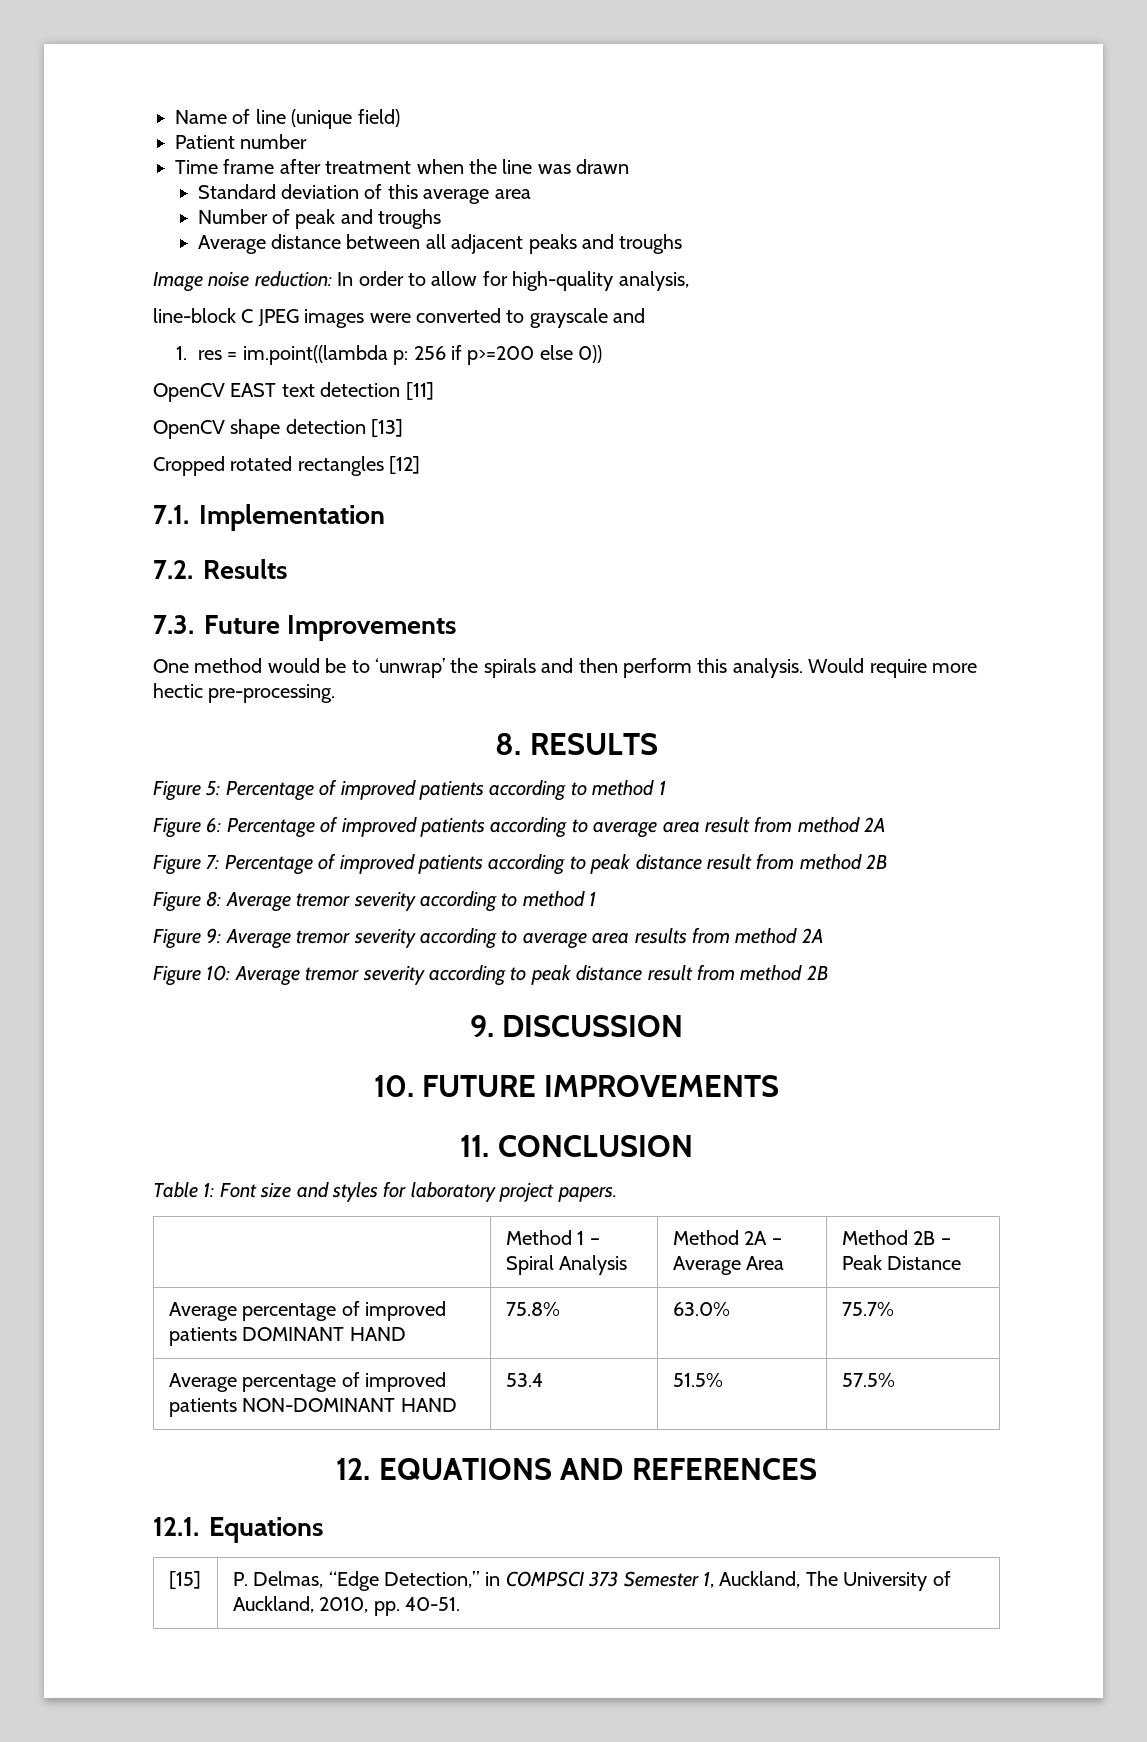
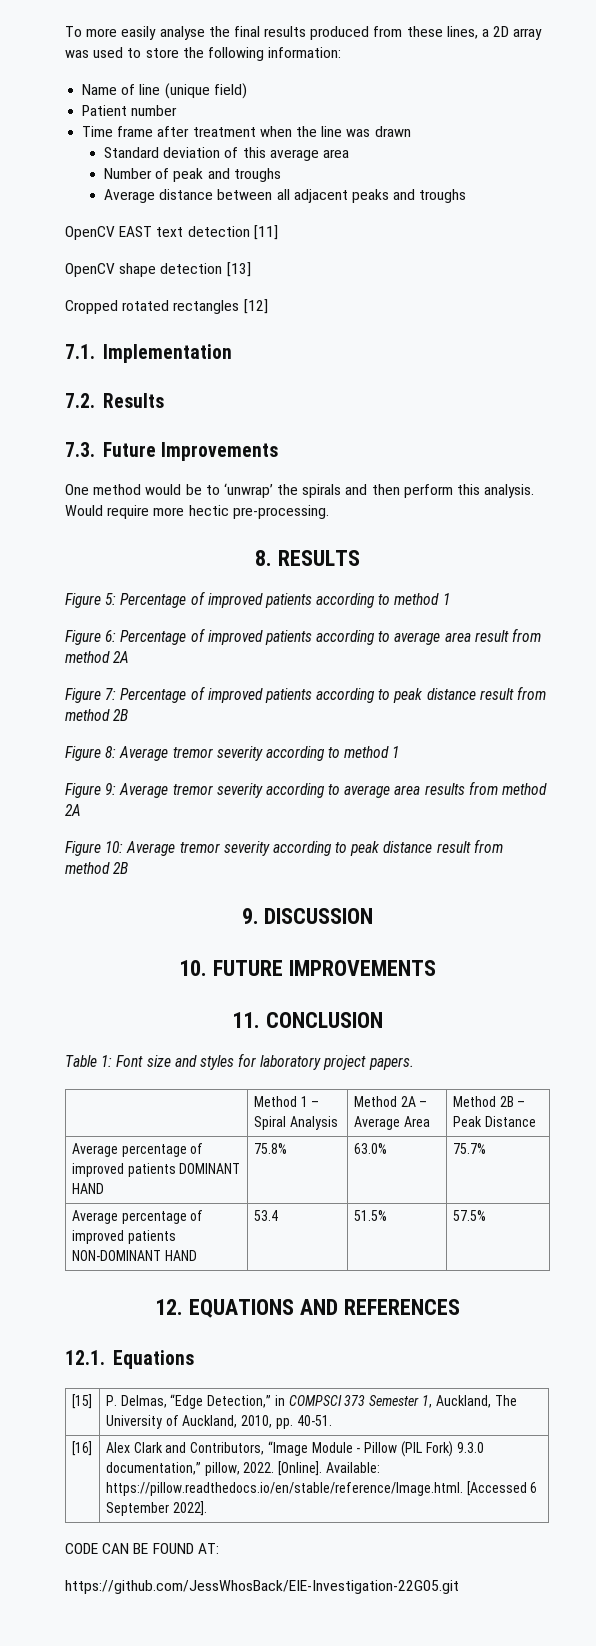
+ To more easily analyse the final results produced from these lines, a 2D array was used to store the following information:
- Image noise reduction: In order to allow for high-quality analysis,
- line-block C JPEG images were converted to grayscale and
- 1. res = im.point((lambda p: 256 if p>=200 else 0))
+ [16] | Alex Clark and Contributors, “Image Module - Pillow (PIL Fork) 9.3.0 documentation,” pillow, 2022. [Online]. Available: https://pillow.readthedocs.io/en/stable/reference/Image.html. [Accessed 6 September 2022].
+ CODE CAN BE FOUND AT:
+ https://github.com/JessWhosBack/EIE-Investigation-22G05.git

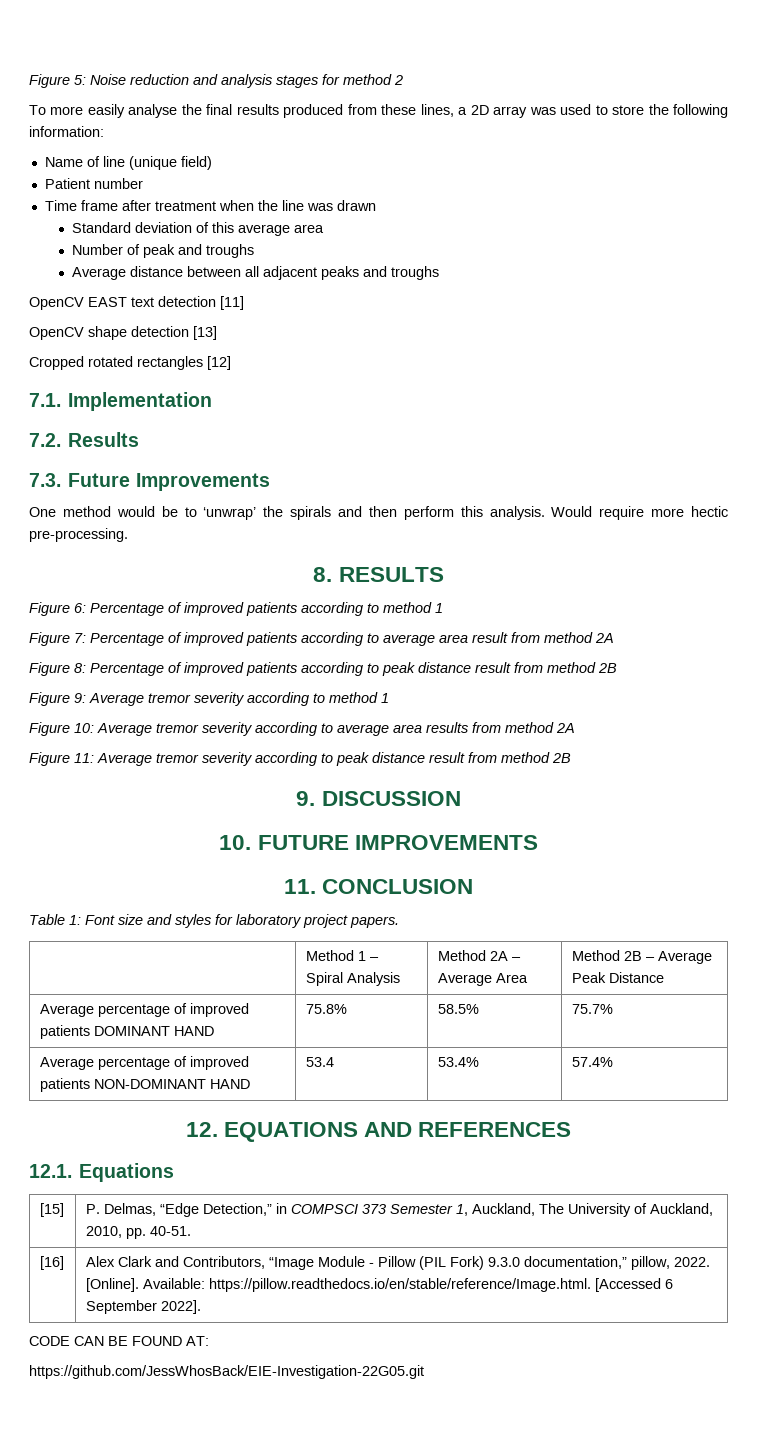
+ Figure 5: Noise reduction and analysis stages for method 2
- Figure 5: Percentage of improved patients according to method 1
+ Figure 6: Percentage of improved patients according to method 1
- Figure 6: Percentage of improved patients according to average area result from method 2A
+ Figure 7: Percentage of improved patients according to average area result from method 2A
- Figure 7: Percentage of improved patients according to peak distance result from method 2B
+ Figure 8: Percentage of improved patients according to peak distance result from method 2B
- Figure 8: Average tremor severity according to method 1
+ Figure 9: Average tremor severity according to method 1
- Figure 9: Average tremor severity according to average area results from method 2A
+ Figure 10: Average tremor severity according to average area results from method 2A
- Figure 10: Average tremor severity according to peak distance result from method 2B
+ Figure 11: Average tremor severity according to peak distance result from method 2B
- | Method 1 – Spiral Analysis | Method 2A – Average Area | Method 2B – Peak Distance
+ | Method 1 – Spiral Analysis | Method 2A – Average Area | Method 2B – Average Peak Distance
- Average percentage of improved patients DOMINANT HAND | 75.8% | 63.0% | 75.7%
+ Average percentage of improved patients DOMINANT HAND | 75.8% | 58.5% | 75.7%
- Average percentage of improved patients NON-DOMINANT HAND | 53.4 | 51.5% | 57.5%
+ Average percentage of improved patients NON-DOMINANT HAND | 53.4 | 53.4% | 57.4%

